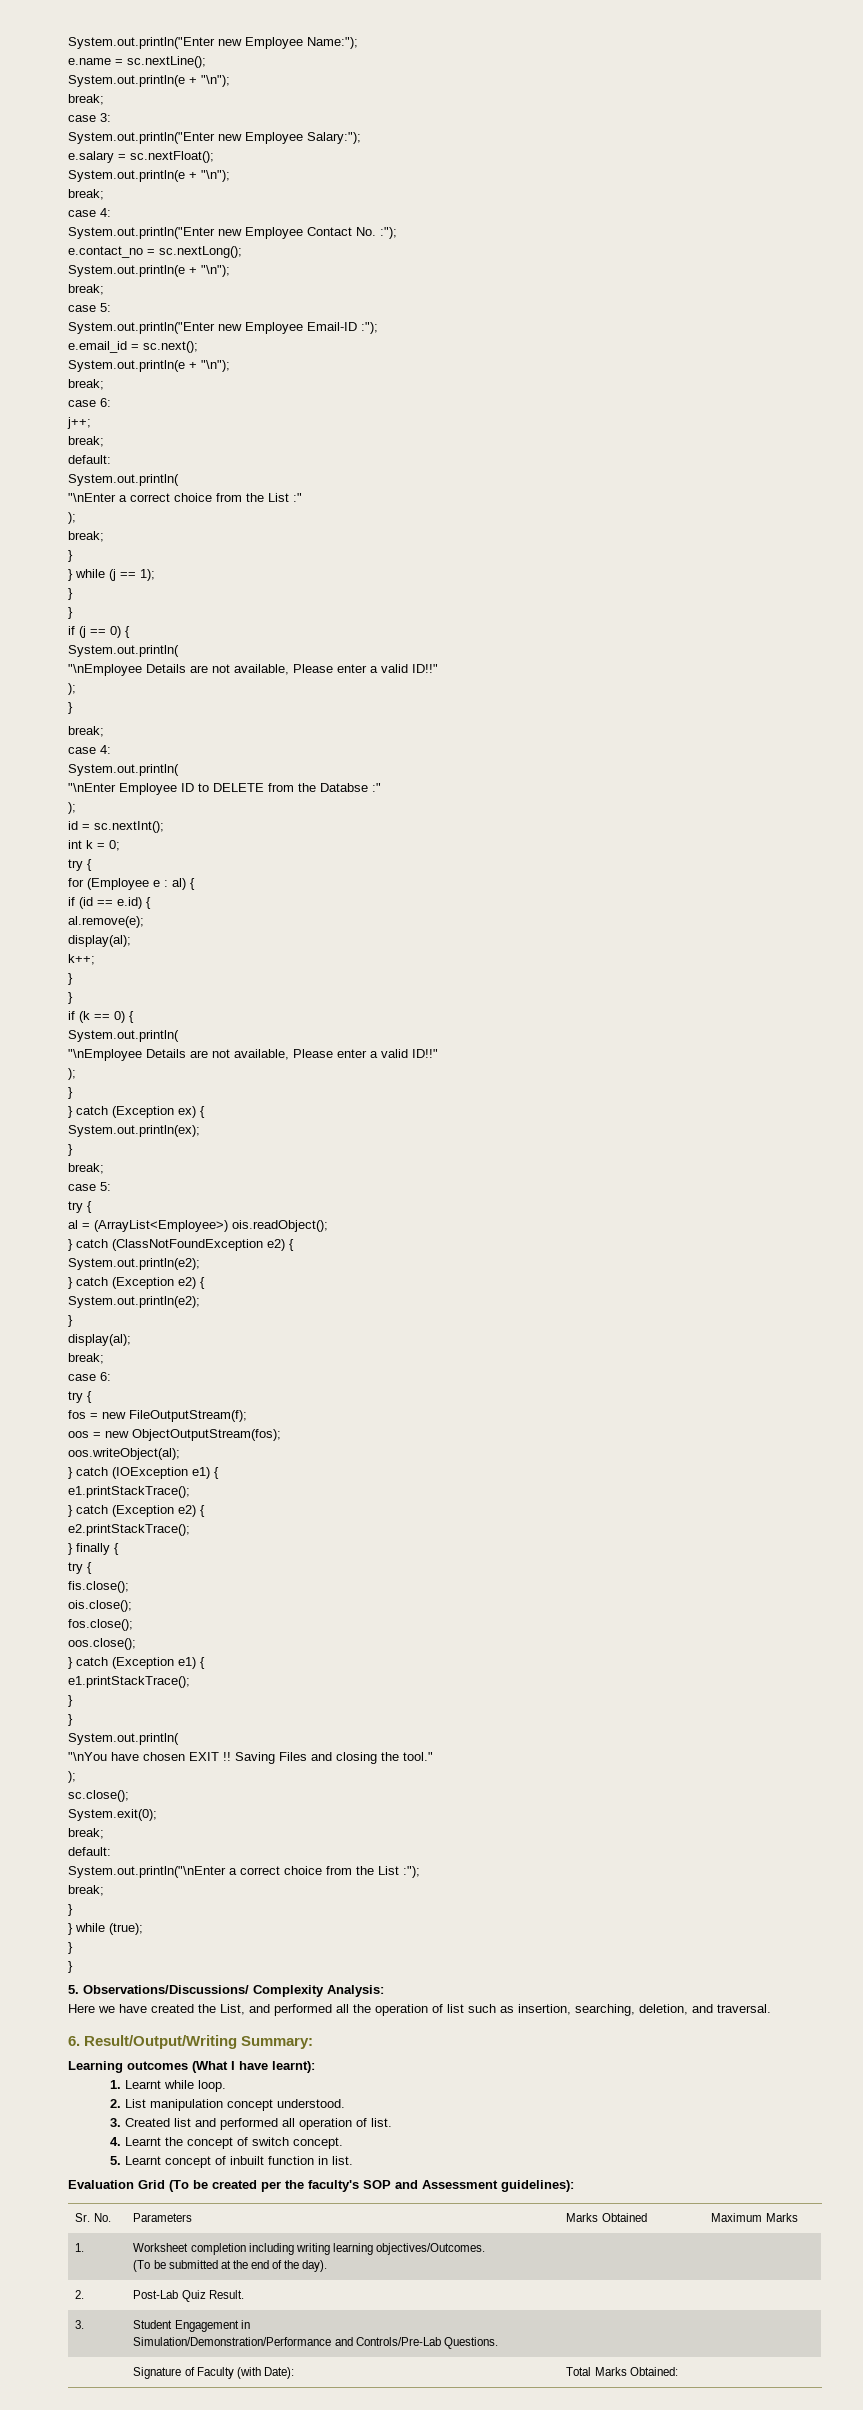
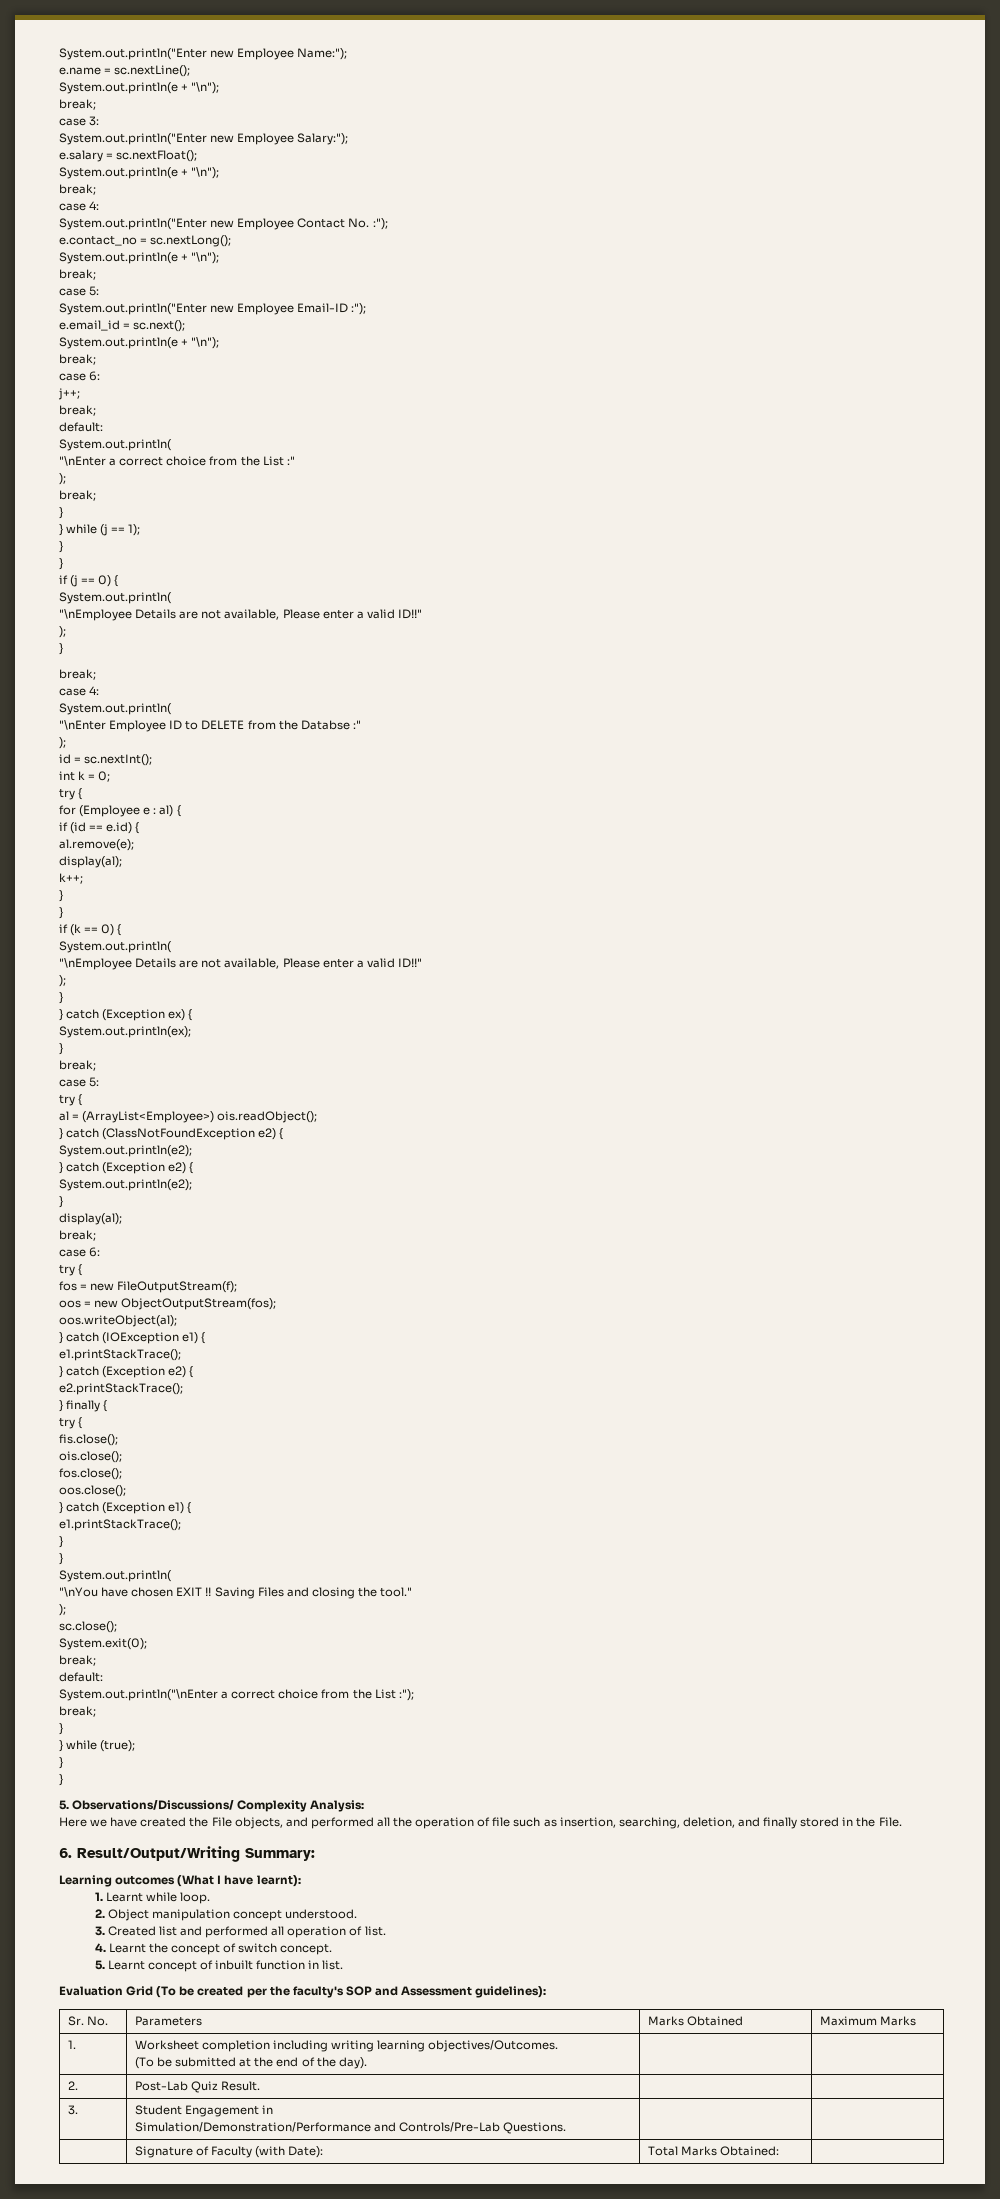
- Here we have created the List, and performed all the operation of list such as insertion, searching, deletion, and traversal.
+ Here we have created the File objects, and performed all the operation of file such as insertion, searching, deletion, and finally stored in the File.
- 2. List manipulation concept understood.
+ 2. Object manipulation concept understood.

